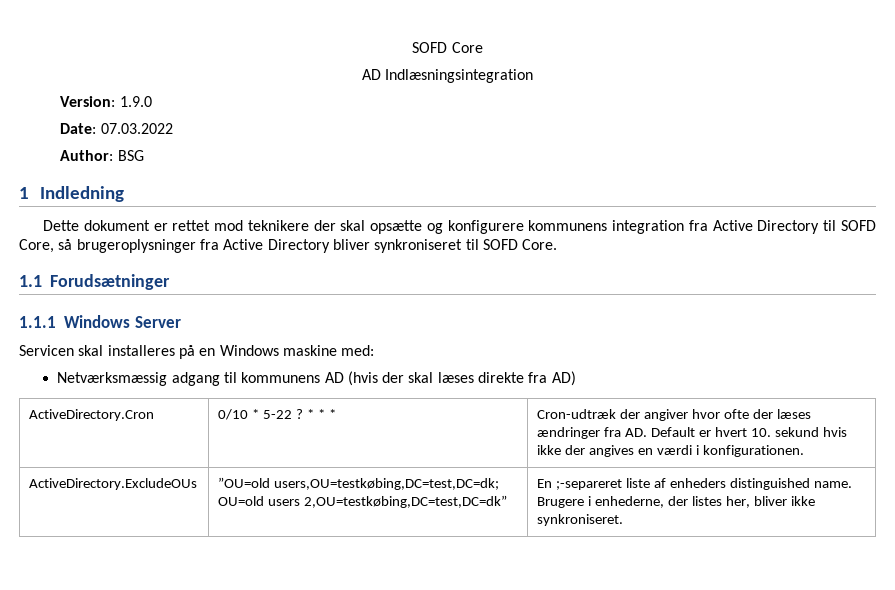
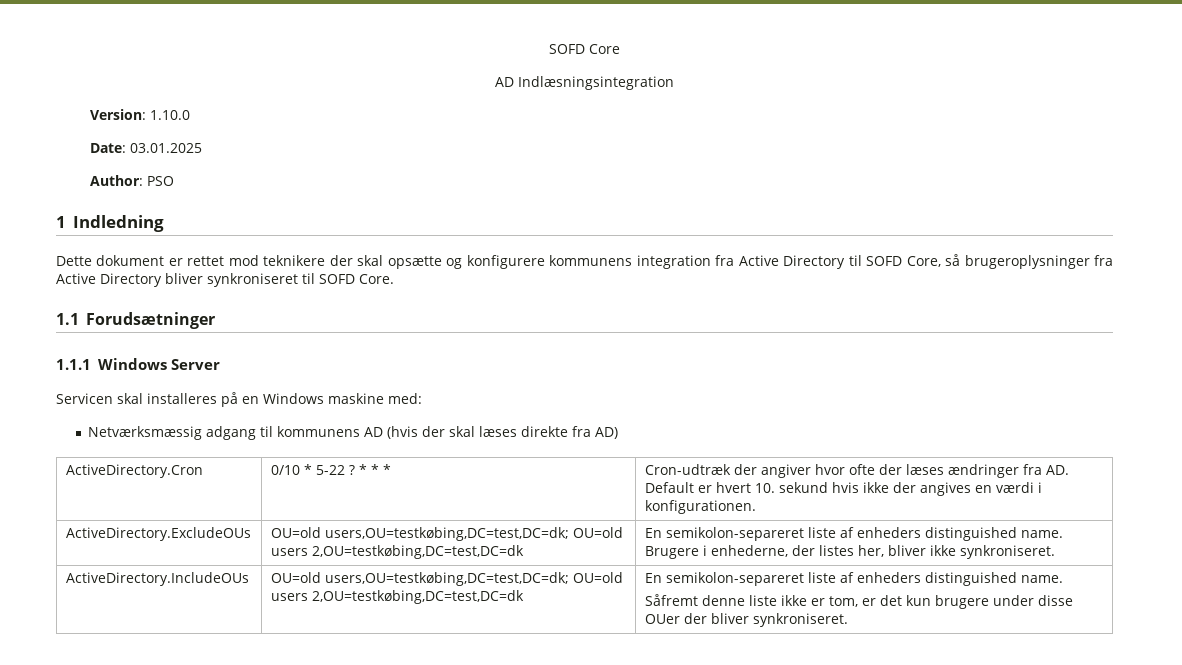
- Version: 1.9.0
+ Version: 1.10.0
- Date: 07.03.2022
+ Date: 03.01.2025
- Author: BSG
+ Author: PSO
- ActiveDirectory.ExcludeOUs | ”OU=old users,OU=testkøbing,DC=test,DC=dk; OU=old users 2,OU=testkøbing,DC=test,DC=dk” | En ;-separeret liste af enheders distinguished name. Brugere i enhederne, der listes her, bliver ikke synkroniseret.
+ ActiveDirectory.ExcludeOUs | OU=old users,OU=testkøbing,DC=test,DC=dk; OU=old users 2,OU=testkøbing,DC=test,DC=dk | En semikolon-separeret liste af enheders distinguished name. Brugere i enhederne, der listes her, bliver ikke synkroniseret.
+ ActiveDirectory.IncludeOUs | OU=old users,OU=testkøbing,DC=test,DC=dk; OU=old users 2,OU=testkøbing,DC=test,DC=dk | En semikolon-separeret liste af enheders distinguished name.
+ Såfremt denne liste ikke er tom, er det kun brugere under disse OUer der bliver synkroniseret.

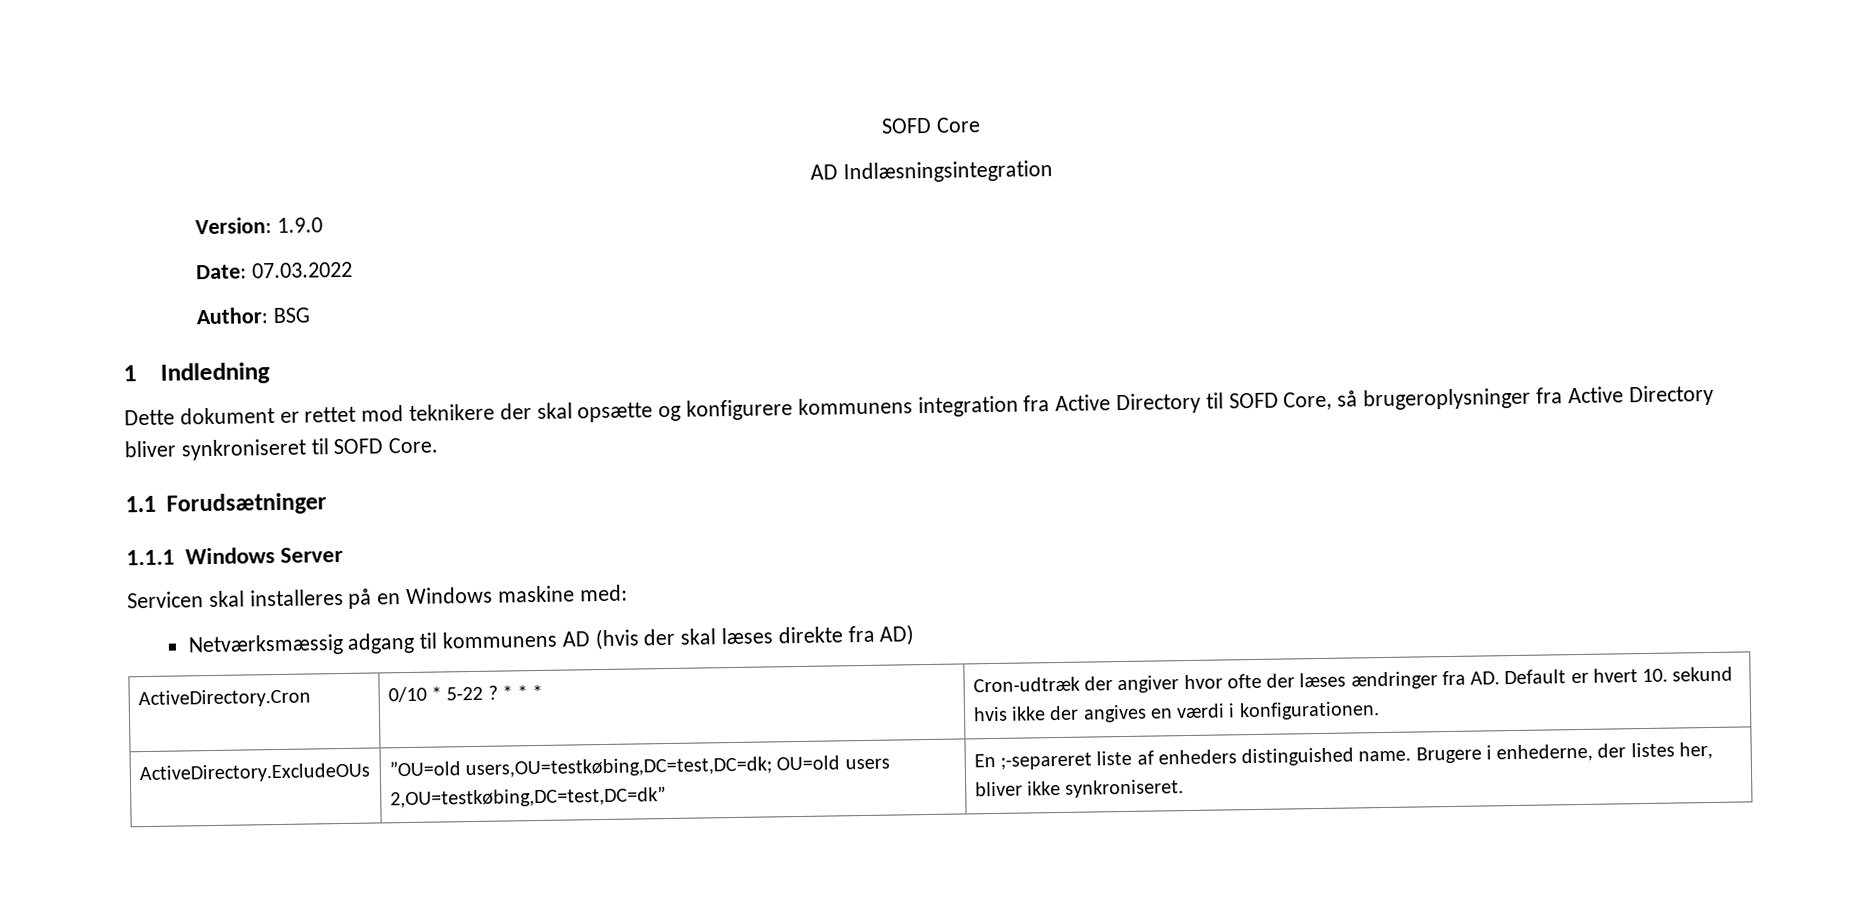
- Version: 1.10.0
+ Version: 1.9.0
- Date: 03.01.2025
+ Date: 07.03.2022
- Author: PSO
+ Author: BSG
- ActiveDirectory.ExcludeOUs | OU=old users,OU=testkøbing,DC=test,DC=dk; OU=old users 2,OU=testkøbing,DC=test,DC=dk | En semikolon-separeret liste af enheders distinguished name. Brugere i enhederne, der listes her, bliver ikke synkroniseret.
+ ActiveDirectory.ExcludeOUs | ”OU=old users,OU=testkøbing,DC=test,DC=dk; OU=old users 2,OU=testkøbing,DC=test,DC=dk” | En ;-separeret liste af enheders distinguished name. Brugere i enhederne, der listes her, bliver ikke synkroniseret.
- ActiveDirectory.IncludeOUs | OU=old users,OU=testkøbing,DC=test,DC=dk; OU=old users 2,OU=testkøbing,DC=test,DC=dk | En semikolon-separeret liste af enheders distinguished name.
- Såfremt denne liste ikke er tom, er det kun brugere under disse OUer der bliver synkroniseret.

